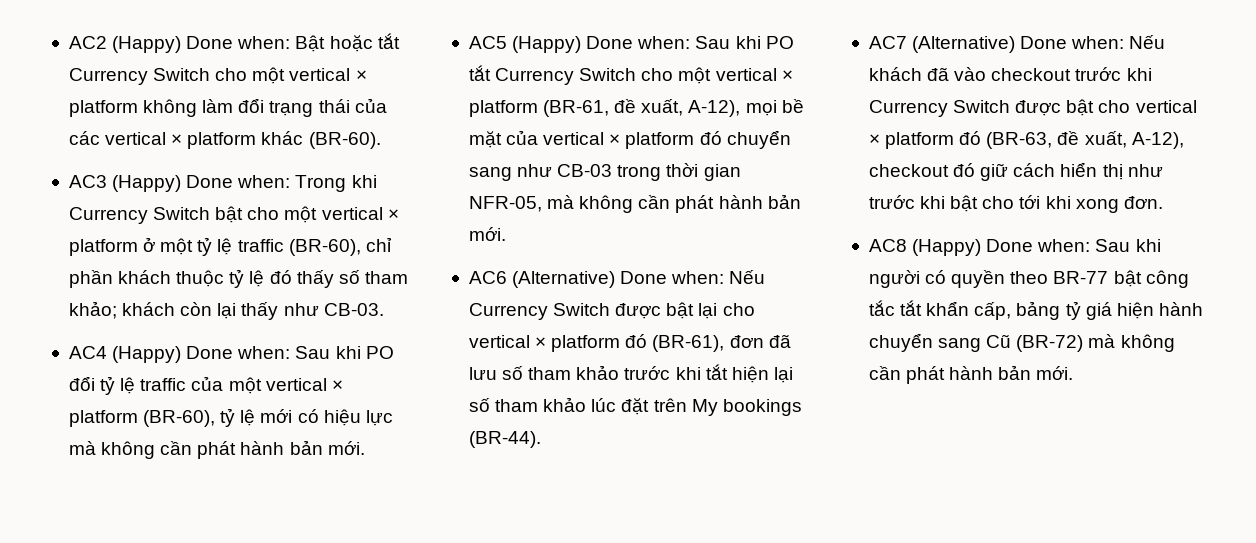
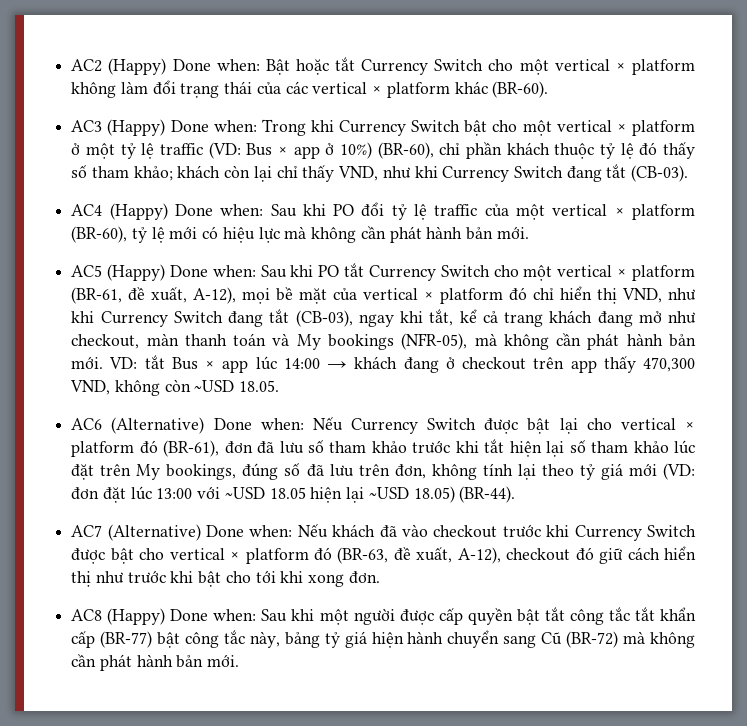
- AC3 (Happy) Done when: Trong khi Currency Switch bật cho một vertical × platform ở một tỷ lệ traffic (BR-60), chỉ phần khách thuộc tỷ lệ đó thấy số tham khảo; khách còn lại thấy như CB-03.
+ AC3 (Happy) Done when: Trong khi Currency Switch bật cho một vertical × platform ở một tỷ lệ traffic (VD: Bus × app ở 10%) (BR-60), chỉ phần khách thuộc tỷ lệ đó thấy số tham khảo; khách còn lại chỉ thấy VND, như khi Currency Switch đang tắt (CB-03).
- AC5 (Happy) Done when: Sau khi PO tắt Currency Switch cho một vertical × platform (BR-61, đề xuất, A-12), mọi bề mặt của vertical × platform đó chuyển sang như CB-03 trong thời gian NFR-05, mà không cần phát hành bản mới.
+ AC5 (Happy) Done when: Sau khi PO tắt Currency Switch cho một vertical × platform (BR-61, đề xuất, A-12), mọi bề mặt của vertical × platform đó chỉ hiển thị VND, như khi Currency Switch đang tắt (CB-03), ngay khi tắt, kể cả trang khách đang mở như checkout, màn thanh toán và My bookings (NFR-05), mà không cần phát hành bản mới. VD: tắt Bus × app lúc 14:00 → khách đang ở checkout trên app thấy 470,300 VND, không còn ~USD 18.05.
- AC6 (Alternative) Done when: Nếu Currency Switch được bật lại cho vertical × platform đó (BR-61), đơn đã lưu số tham khảo trước khi tắt hiện lại số tham khảo lúc đặt trên My bookings (BR-44).
+ AC6 (Alternative) Done when: Nếu Currency Switch được bật lại cho vertical × platform đó (BR-61), đơn đã lưu số tham khảo trước khi tắt hiện lại số tham khảo lúc đặt trên My bookings, đúng số đã lưu trên đơn, không tính lại theo tỷ giá mới (VD: đơn đặt lúc 13:00 với ~USD 18.05 hiện lại ~USD 18.05) (BR-44).
- AC8 (Happy) Done when: Sau khi người có quyền theo BR-77 bật công tắc tắt khẩn cấp, bảng tỷ giá hiện hành chuyển sang Cũ (BR-72) mà không cần phát hành bản mới.
+ AC8 (Happy) Done when: Sau khi một người được cấp quyền bật tắt công tắc tắt khẩn cấp (BR-77) bật công tắc này, bảng tỷ giá hiện hành chuyển sang Cũ (BR-72) mà không cần phát hành bản mới.

